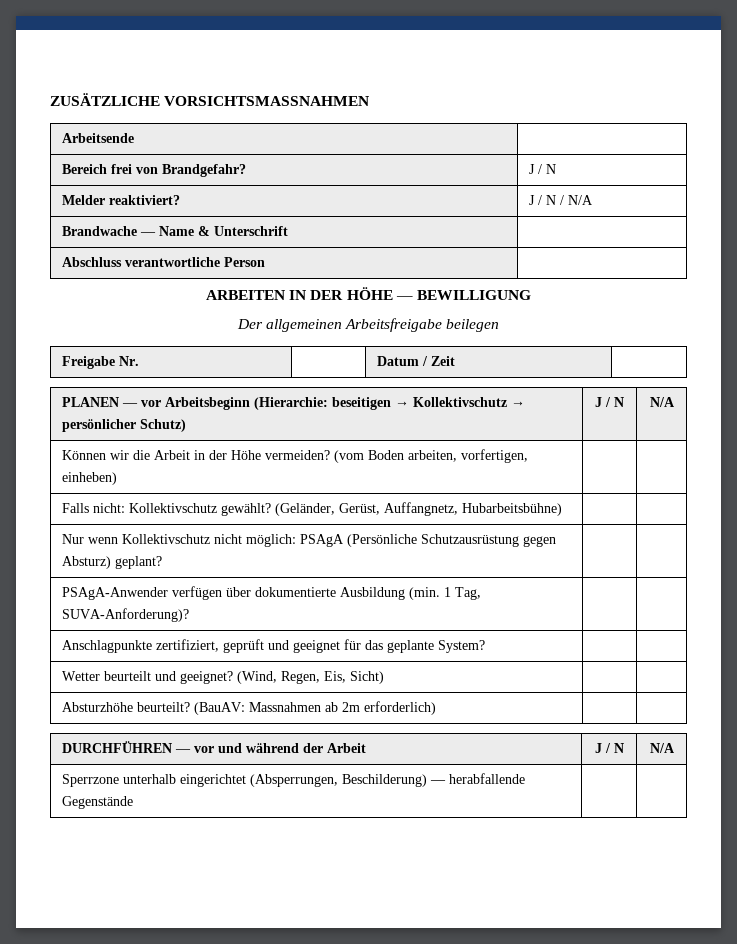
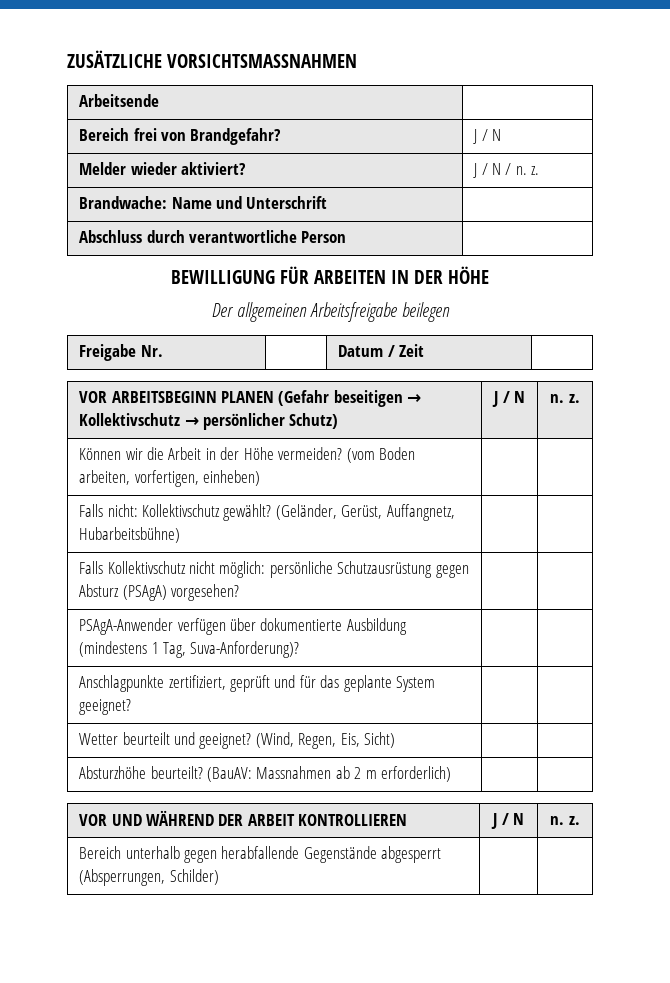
- Melder reaktiviert? | J / N / N/A
- Brandwache — Name & Unterschrift |
+ Melder wieder aktiviert? | J / N / n. z.
+ Brandwache: Name und Unterschrift |
- Abschluss verantwortliche Person |
+ Abschluss durch verantwortliche Person |
- ARBEITEN IN DER HÖHE — BEWILLIGUNG
+ BEWILLIGUNG FÜR ARBEITEN IN DER HÖHE
- PLANEN — vor Arbeitsbeginn (Hierarchie: beseitigen → Kollektivschutz → persönlicher Schutz) | J / N | N/A
+ VOR ARBEITSBEGINN PLANEN (Gefahr beseitigen → Kollektivschutz → persönlicher Schutz) | J / N | n. z.
- Nur wenn Kollektivschutz nicht möglich: PSAgA (Persönliche Schutzausrüstung gegen Absturz) geplant? | |
+ Falls Kollektivschutz nicht möglich: persönliche Schutzausrüstung gegen Absturz (PSAgA) vorgesehen? | |
- PSAgA-Anwender verfügen über dokumentierte Ausbildung (min. 1 Tag, SUVA-Anforderung)? | |
+ PSAgA-Anwender verfügen über dokumentierte Ausbildung (mindestens 1 Tag, Suva-Anforderung)? | |
- Anschlagpunkte zertifiziert, geprüft und geeignet für das geplante System? | |
+ Anschlagpunkte zertifiziert, geprüft und für das geplante System geeignet? | |
- Absturzhöhe beurteilt? (BauAV: Massnahmen ab 2m erforderlich) | |
+ Absturzhöhe beurteilt? (BauAV: Massnahmen ab 2 m erforderlich) | |
- DURCHFÜHREN — vor und während der Arbeit | J / N | N/A
- Sperrzone unterhalb eingerichtet (Absperrungen, Beschilderung) — herabfallende Gegenstände | |
+ VOR UND WÄHREND DER ARBEIT KONTROLLIEREN | J / N | n. z.
+ Bereich unterhalb gegen herabfallende Gegenstände abgesperrt (Absperrungen, Schilder) | |

